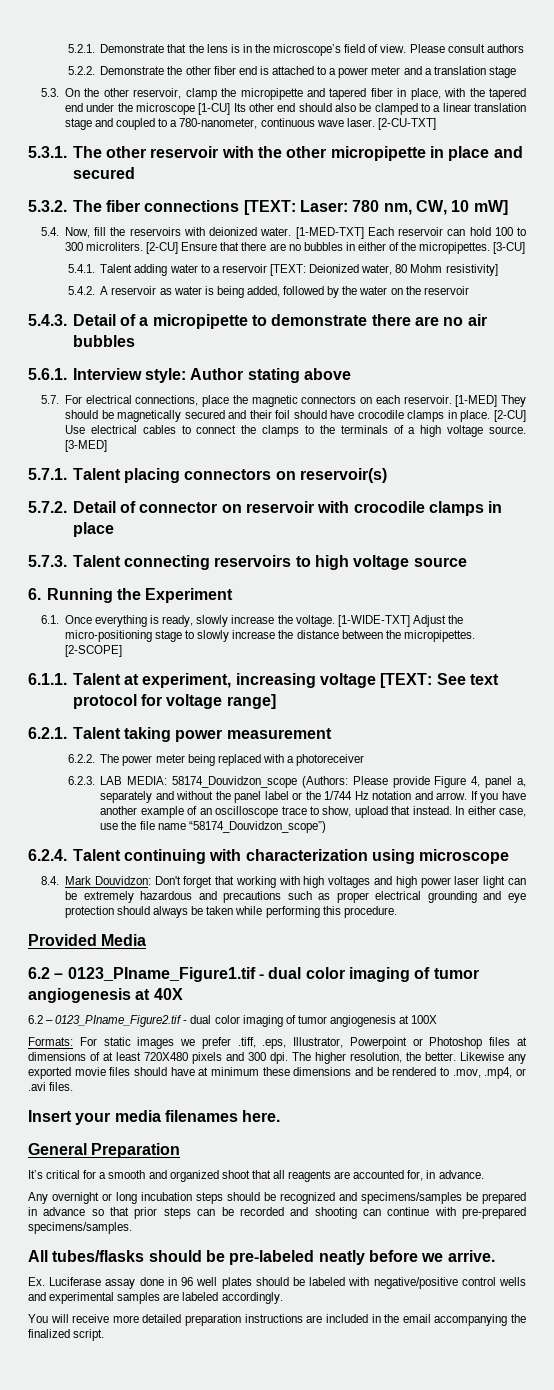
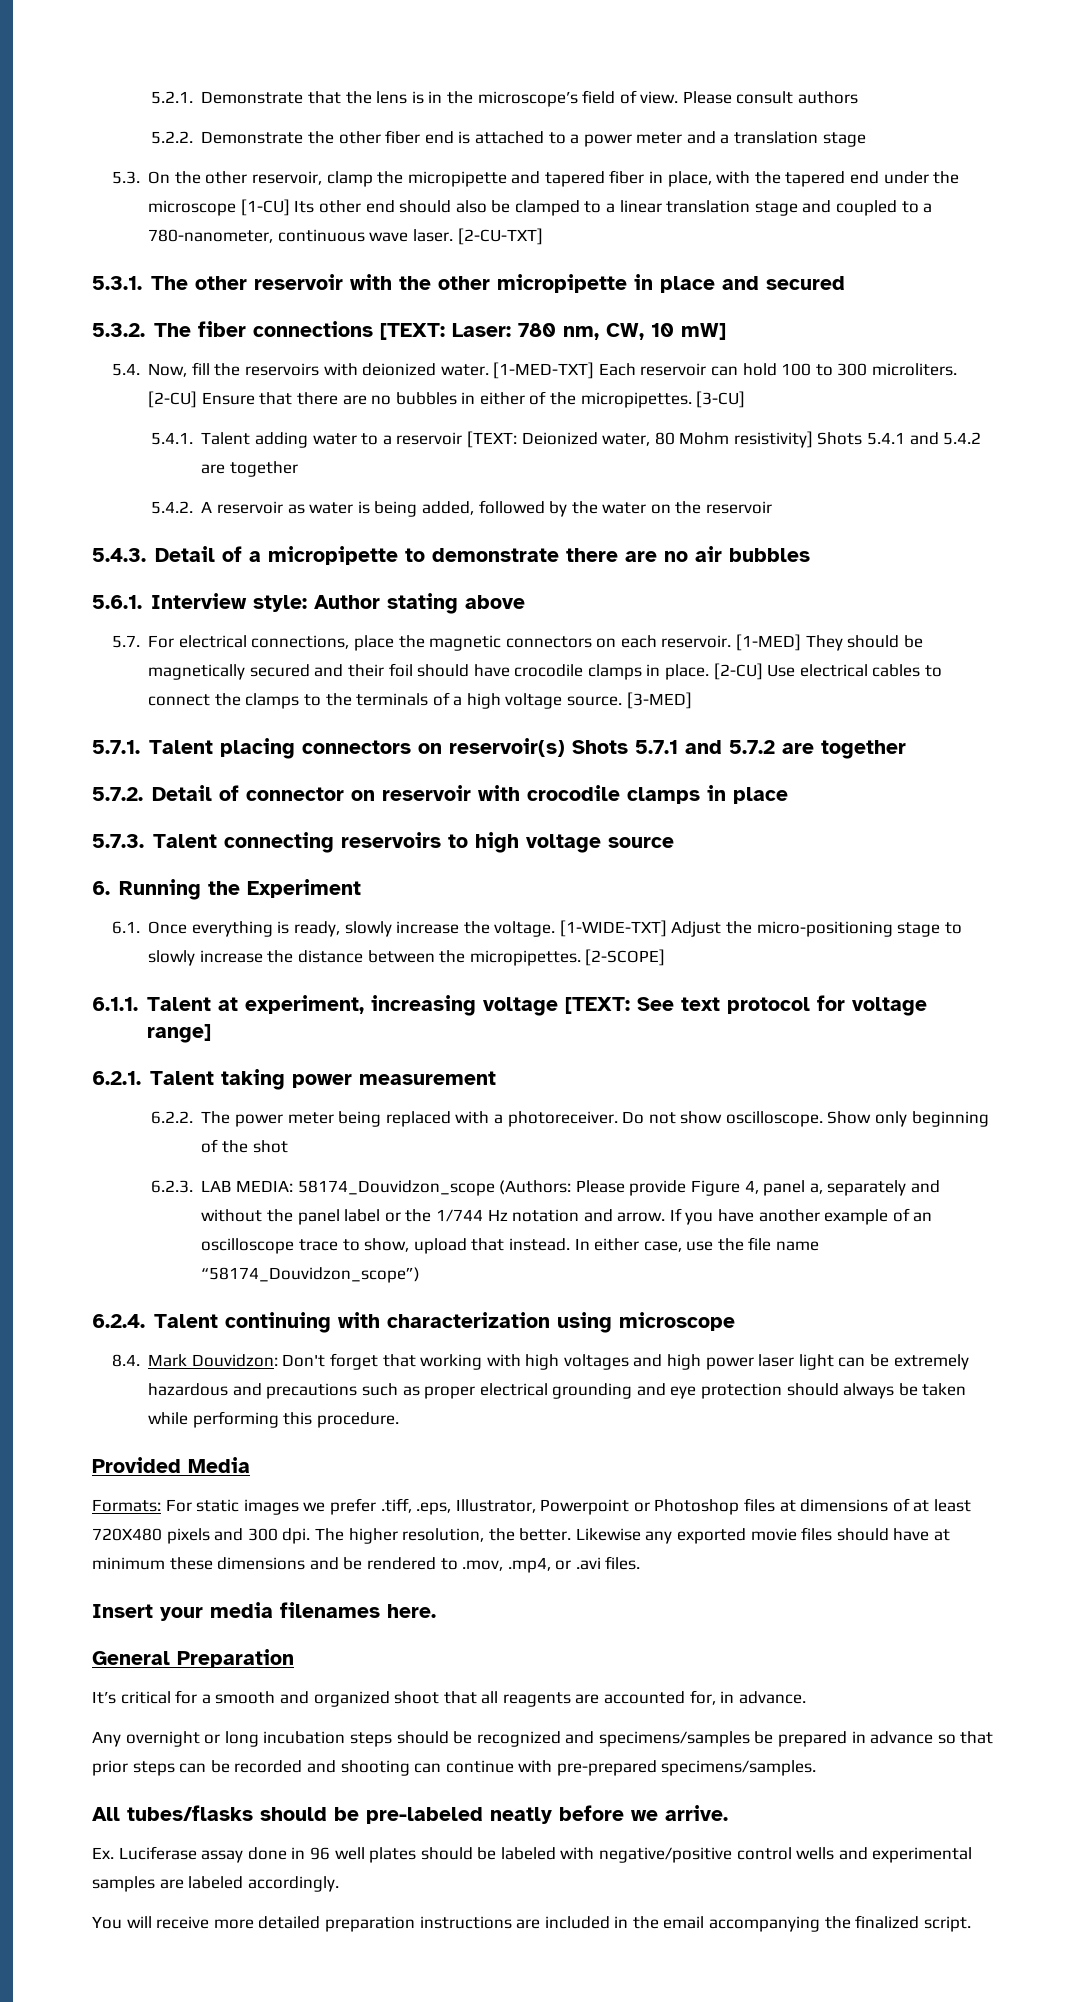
- 5.4.1. Talent adding water to a reservoir [TEXT: Deionized water, 80 Mohm resistivity]
+ 5.4.1. Talent adding water to a reservoir [TEXT: Deionized water, 80 Mohm resistivity] Shots 5.4.1 and 5.4.2 are together
- 5.7.1. Talent placing connectors on reservoir(s)
+ 5.7.1. Talent placing connectors on reservoir(s) Shots 5.7.1 and 5.7.2 are together
- 6.2.2. The power meter being replaced with a photoreceiver
+ 6.2.2. The power meter being replaced with a photoreceiver. Do not show oscilloscope. Show only beginning of the shot
- 6.2 – 0123_PIname_Figure1.tif - dual color imaging of tumor angiogenesis at 40X
- 6.2 – 0123_PIname_Figure2.tif - dual color imaging of tumor angiogenesis at 100X

